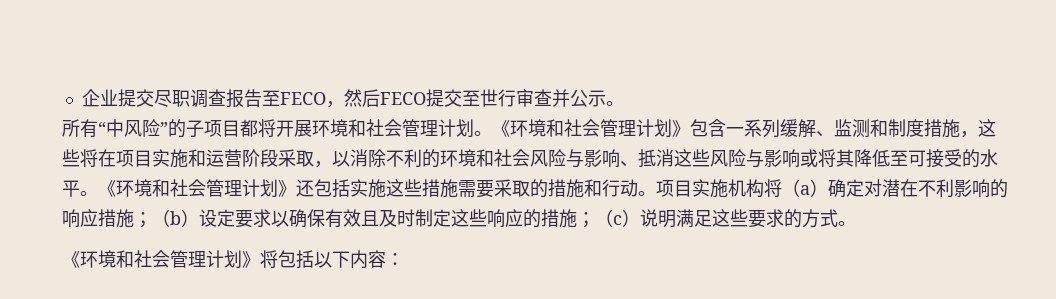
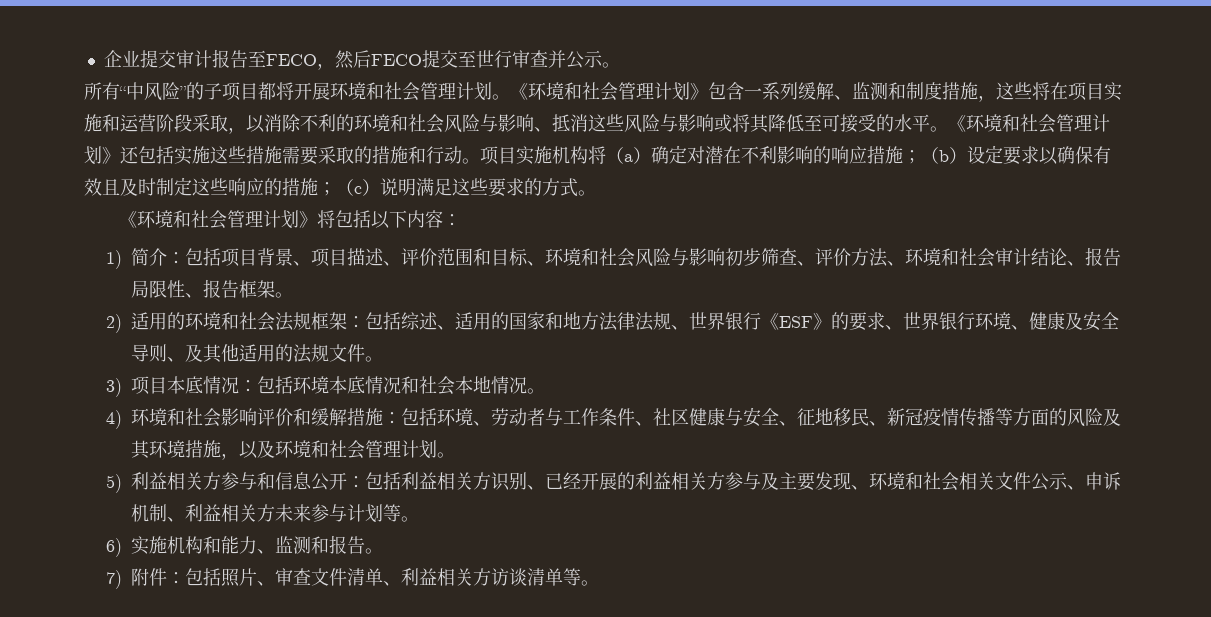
- 企业提交尽职调查报告至FECO，然后FECO提交至世行审查并公示。
+ 企业提交审计报告至FECO，然后FECO提交至世行审查并公示。
+ 1)简介：包括项目背景、项目描述、评价范围和目标、环境和社会风险与影响初步筛查、评价方法、环境和社会审计结论、报告局限性、报告框架。
+ 2)适用的环境和社会法规框架：包括综述、适用的国家和地方法律法规、世界银行《ESF》的要求、世界银行环境、健康及安全导则、及其他适用的法规文件。
+ 3)项目本底情况：包括环境本底情况和社会本地情况。
+ 4)环境和社会影响评价和缓解措施：包括环境、劳动者与工作条件、社区健康与安全、征地移民、新冠疫情传播等方面的风险及其环境措施，以及环境和社会管理计划。
+ 5)利益相关方参与和信息公开：包括利益相关方识别、已经开展的利益相关方参与及主要发现、环境和社会相关文件公示、申诉机制、利益相关方未来参与计划等。
+ 6)实施机构和能力、监测和报告。
+ 7)附件：包括照片、审查文件清单、利益相关方访谈清单等。

